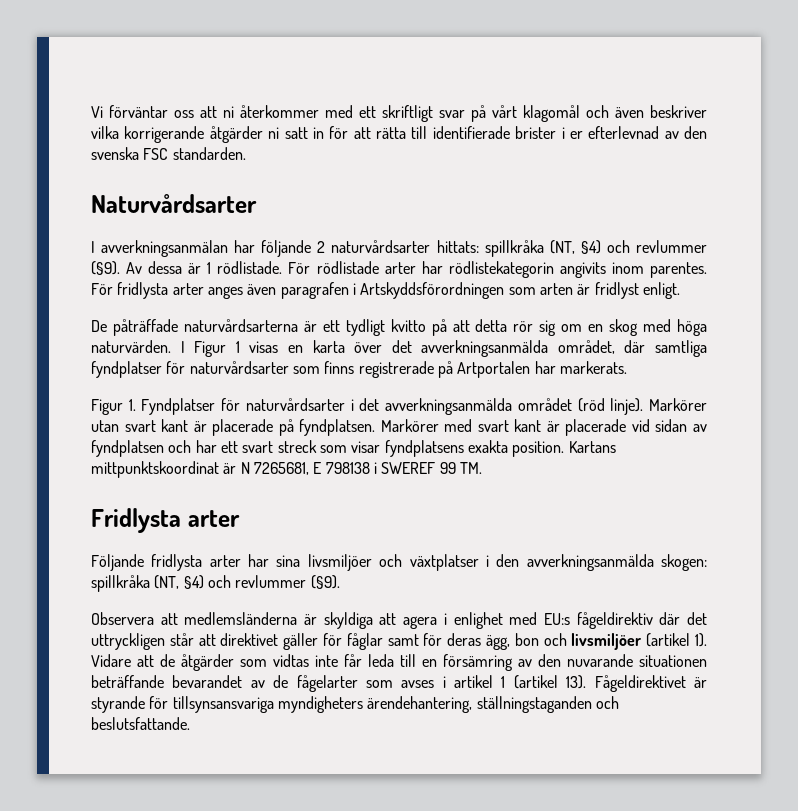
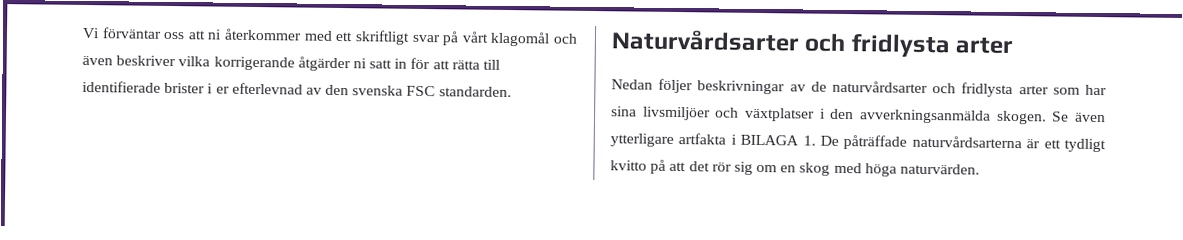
- Naturvårdsarter
- I avverkningsanmälan har följande 2 naturvårdsarter hittats: spillkråka (NT, §4) och revlummer (§9). Av dessa är 1 rödlistade. För rödlistade arter har rödlistekategorin angivits inom parentes. För fridlysta arter anges även paragrafen i Artskyddsförordningen som arten är fridlyst enligt.
- De påträffade naturvårdsarterna är ett tydligt kvitto på att detta rör sig om en skog med höga naturvärden. I Figur 1 visas en karta över det avverkningsanmälda området, där samtliga fyndplatser för naturvårdsarter som finns registrerade på Artportalen har markerats.
- Figur 1. Fyndplatser för naturvårdsarter i det avverkningsanmälda området (röd linje). Markörer utan svart kant är placerade på fyndplatsen. Markörer med svart kant är placerade vid sidan av fyndplatsen och har ett svart streck som visar fyndplatsens exakta position. Kartans mittpunktskoordinat är N 7265681, E 798138 i SWEREF 99 TM.
- Fridlysta arter
- Följande fridlysta arter har sina livsmiljöer och växtplatser i den avverkningsanmälda skogen: spillkråka (NT, §4) och revlummer (§9).
- Observera att medlemsländerna är skyldiga att agera i enlighet med EU:s fågeldirektiv där det uttryckligen står att direktivet gäller för fåglar samt för deras ägg, bon och livsmiljöer (artikel 1). Vidare att de åtgärder som vidtas inte får leda till en försämring av den nuvarande situationen beträffande bevarandet av de fågelarter som avses i artikel 1 (artikel 13). Fågeldirektivet är styrande för tillsynsansvariga myndigheters ärendehantering, ställningstaganden och beslutsfattande.
+ Naturvårdsarter och fridlysta arter
+ Nedan följer beskrivningar av de naturvårdsarter och fridlysta arter som har sina livsmiljöer och växtplatser i den avverkningsanmälda skogen. Se även ytterligare artfakta i BILAGA 1. De påträffade naturvårdsarterna är ett tydligt kvitto på att det rör sig om en skog med höga naturvärden.

